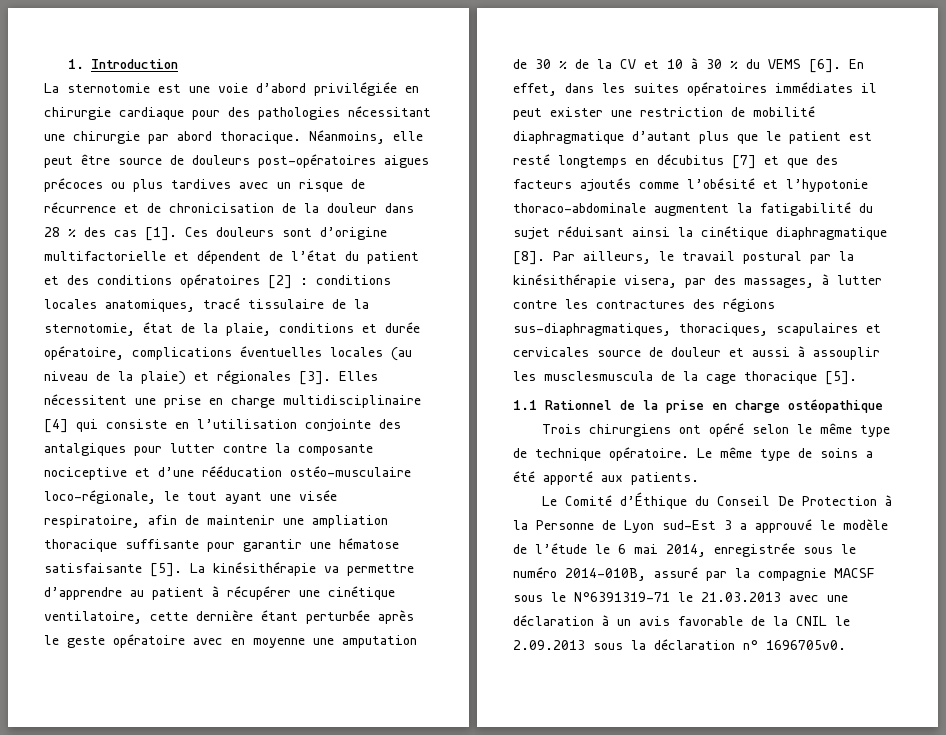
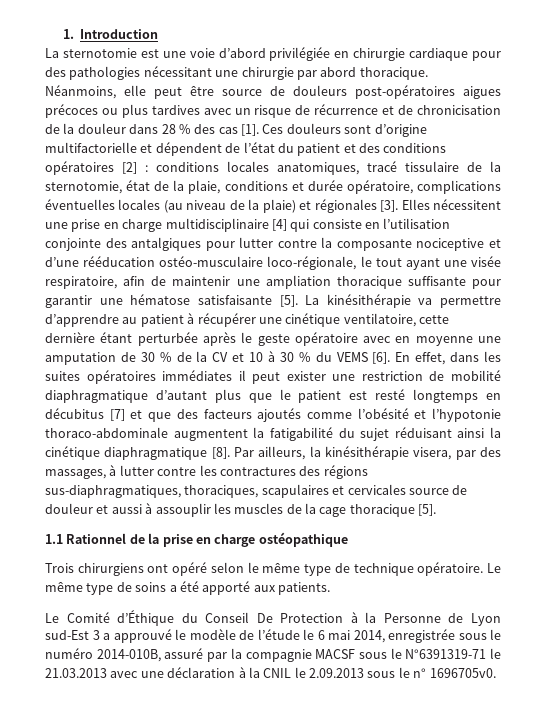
- Par ailleurs, le travail postural par la kinésithérapie visera, par des massages, à lutter contre les contractures des régions sus-diaphragmatiques, thoraciques, scapulaires et cervicales source de douleur et aussi à assouplir les musclesmuscula de la cage thoracique [5].
+ Par ailleurs, la kinésithérapie visera, par des massages, à lutter contre les contractures des régions sus-diaphragmatiques, thoraciques, scapulaires et cervicales source de douleur et aussi à assouplir les muscles de la cage thoracique [5].
- Le Comité d’Éthique du Conseil De Protection à la Personne de Lyon sud-Est 3 a approuvé le modèle de l’étude le 6 mai 2014, enregistrée sous le numéro 2014-010B, assuré par la compagnie MACSF sous le N°6391319-71 le 21.03.2013 avec une déclaration à un avis favorable de la CNIL le 2.09.2013 sous la déclaration n° 1696705v0.
+ Le Comité d’Éthique du Conseil De Protection à la Personne de Lyon sud-Est 3 a approuvé le modèle de l’étude le 6 mai 2014, enregistrée sous le numéro 2014-010B, assuré par la compagnie MACSF sous le N°6391319-71 le 21.03.2013 avec une déclaration à la CNIL le 2.09.2013 sous le n° 1696705v0.

